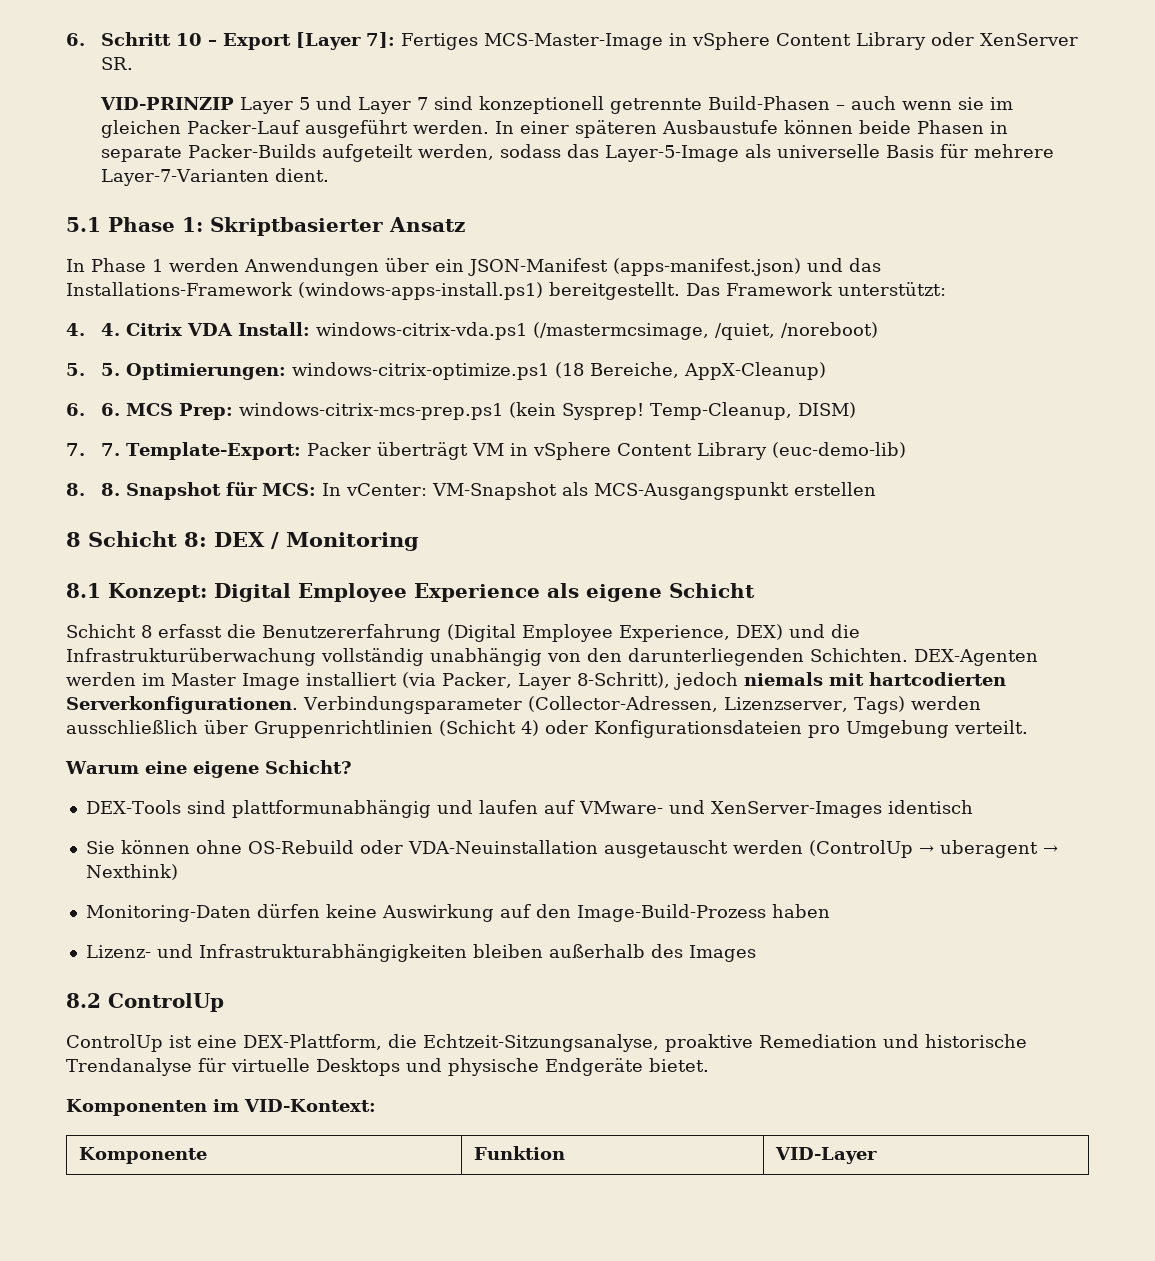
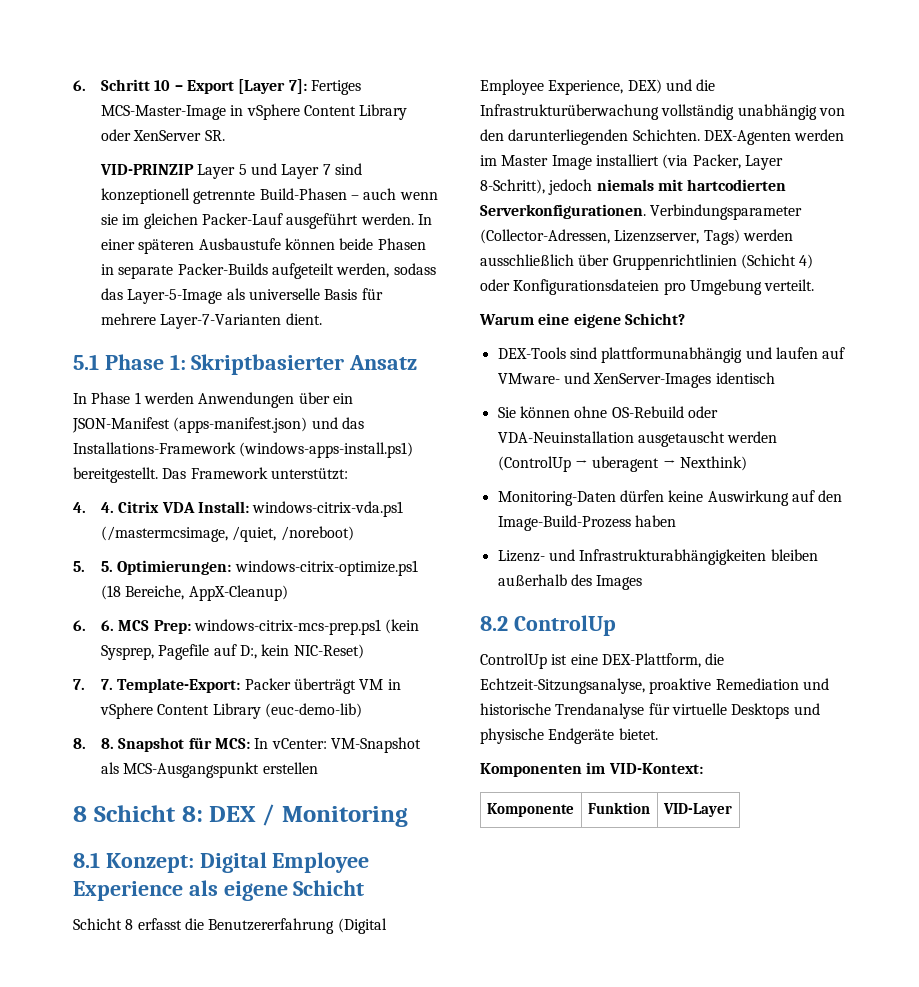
- 6. 6. MCS Prep: windows-citrix-mcs-prep.ps1 (kein Sysprep! Temp-Cleanup, DISM)
+ 6. 6. MCS Prep: windows-citrix-mcs-prep.ps1 (kein Sysprep, Pagefile auf D:, kein NIC-Reset)

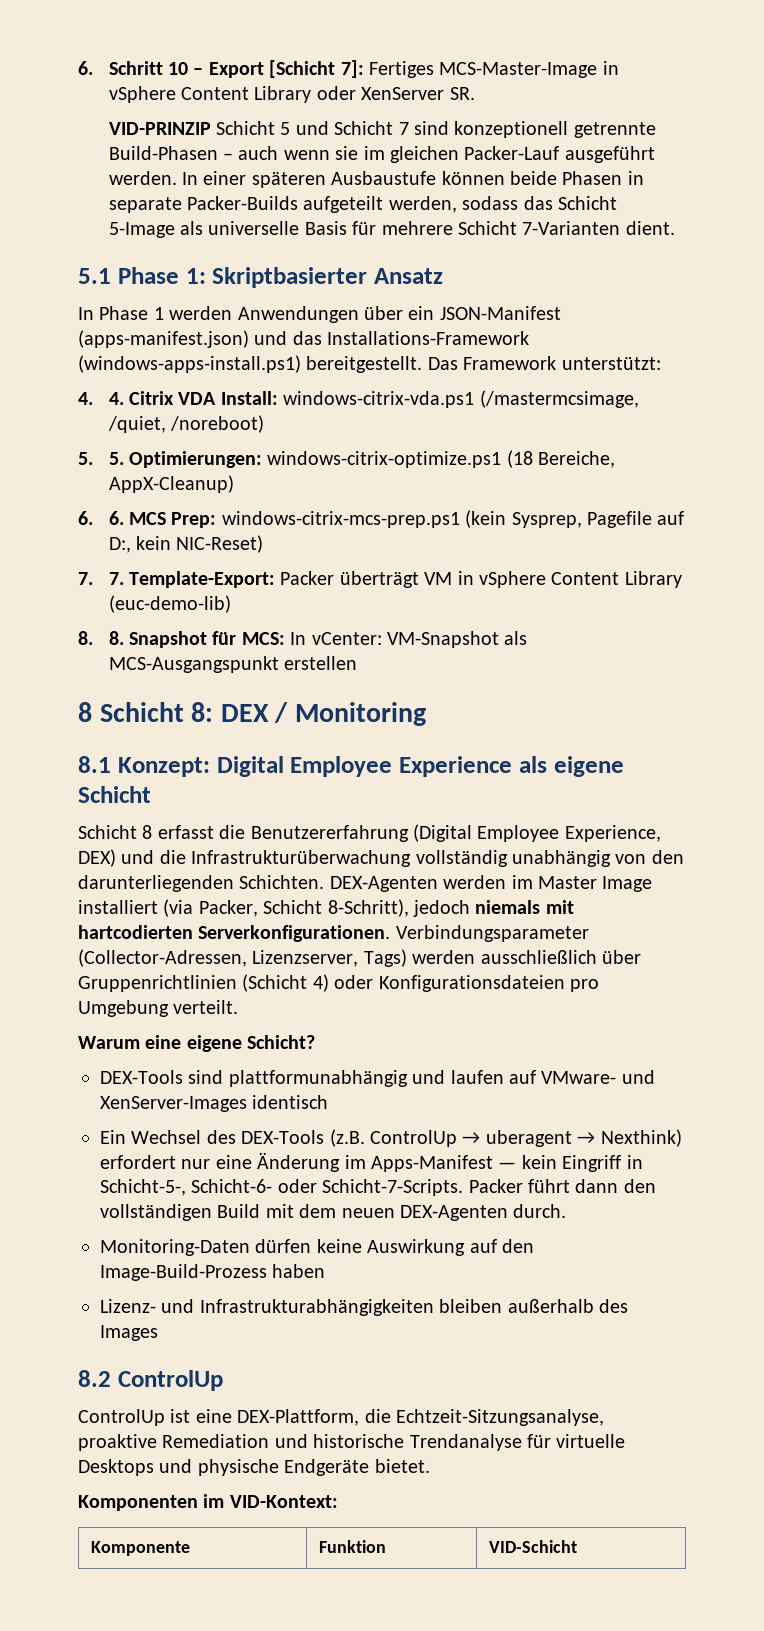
- 6. Schritt 10 – Export [Layer 7]: Fertiges MCS-Master-Image in vSphere Content Library oder XenServer SR.
+ 6. Schritt 10 – Export [Schicht 7]: Fertiges MCS-Master-Image in vSphere Content Library oder XenServer SR.
- VID-PRINZIP Layer 5 und Layer 7 sind konzeptionell getrennte Build-Phasen – auch wenn sie im gleichen Packer-Lauf ausgeführt werden.
+ VID-PRINZIP Schicht 5 und Schicht 7 sind konzeptionell getrennte Build-Phasen – auch wenn sie im gleichen Packer-Lauf ausgeführt werden.
- In einer späteren Ausbaustufe können beide Phasen in separate Packer-Builds aufgeteilt werden, sodass das Layer-5-Image als universelle Basis für mehrere Layer-7-Varianten dient.
+ In einer späteren Ausbaustufe können beide Phasen in separate Packer-Builds aufgeteilt werden, sodass das Schicht 5-Image als universelle Basis für mehrere Schicht 7-Varianten dient.
- DEX-Agenten werden im Master Image installiert (via Packer, Layer 8-Schritt), jedoch niemals mit hartcodierten Serverkonfigurationen.
+ DEX-Agenten werden im Master Image installiert (via Packer, Schicht 8-Schritt), jedoch niemals mit hartcodierten Serverkonfigurationen.
- Sie können ohne OS-Rebuild oder VDA-Neuinstallation ausgetauscht werden (ControlUp → uberagent → Nexthink)
+ Ein Wechsel des DEX-Tools (z.B. ControlUp → uberagent → Nexthink) erfordert nur eine Änderung im Apps-Manifest — kein Eingriff in Schicht-5-, Schicht-6- oder Schicht-7-Scripts. Packer führt dann den vollständigen Build mit dem neuen DEX-Agenten durch.
- Komponente | Funktion | VID-Layer
+ Komponente | Funktion | VID-Schicht

